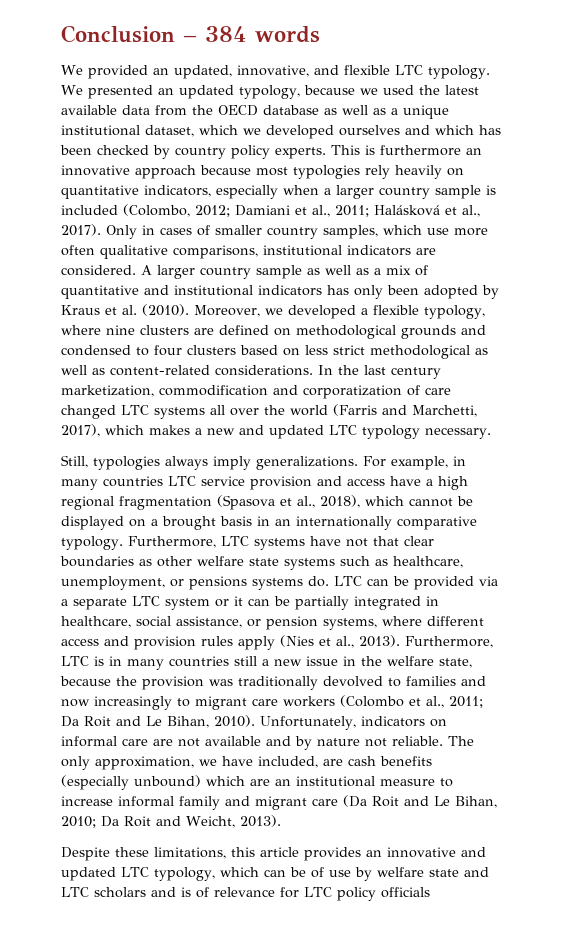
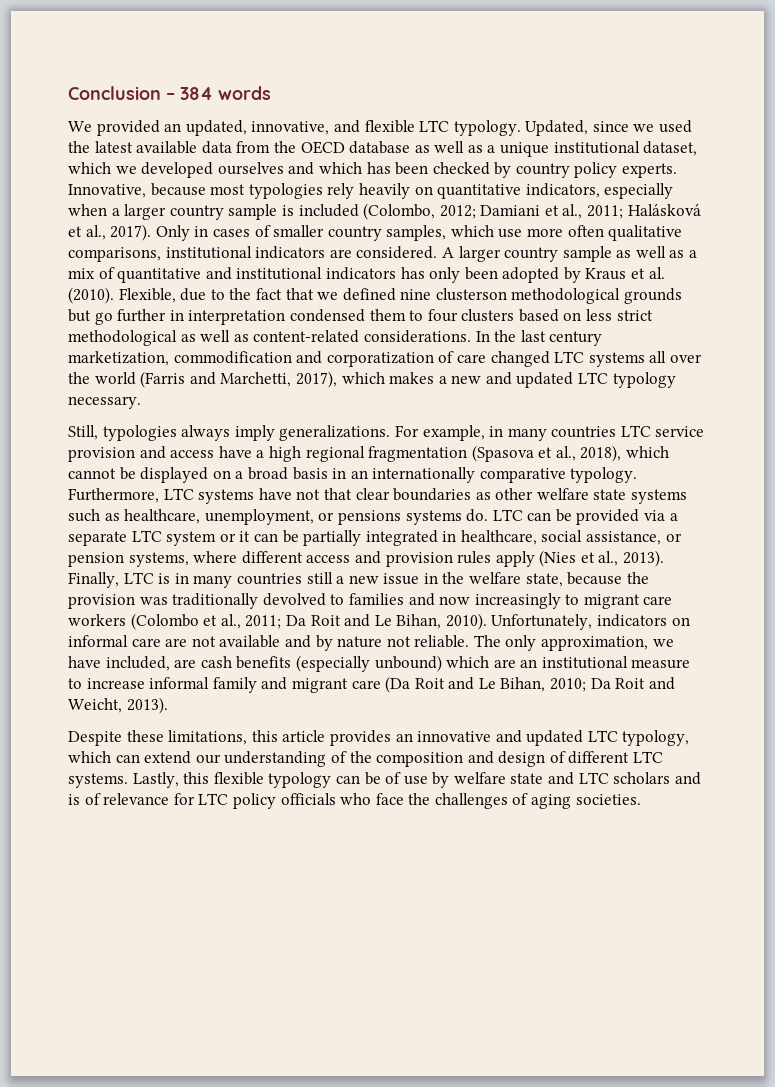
- We presented an updated typology, because we used the latest available data from the OECD database as well as a unique institutional dataset, which we developed ourselves and which has been checked by country policy experts.
+ Updated, since we used the latest available data from the OECD database as well as a unique institutional dataset, which we developed ourselves and which has been checked by country policy experts.
- This is furthermore an innovative approach because most typologies rely heavily on quantitative indicators, especially when a larger country sample is included (Colombo, 2012; Damiani et al., 2011; Halásková et al., 2017).
+ Innovative, because most typologies rely heavily on quantitative indicators, especially when a larger country sample is included (Colombo, 2012; Damiani et al., 2011; Halásková et al., 2017).
- Moreover, we developed a flexible typology, where nine clusters are defined on methodological grounds and condensed to four clusters based on less strict methodological as well as content-related considerations.
+ Flexible, due to the fact that we defined nine clusterson methodological grounds but go further in interpretation condensed them to four clusters based on less strict methodological as well as content-related considerations.
- For example, in many countries LTC service provision and access have a high regional fragmentation (Spasova et al., 2018), which cannot be displayed on a brought basis in an internationally comparative typology.
+ For example, in many countries LTC service provision and access have a high regional fragmentation (Spasova et al., 2018), which cannot be displayed on a broad basis in an internationally comparative typology.
- Furthermore, LTC is in many countries still a new issue in the welfare state, because the provision was traditionally devolved to families and now increasingly to migrant care workers (Colombo et al., 2011; Da Roit and Le Bihan, 2010).
+ Finally, LTC is in many countries still a new issue in the welfare state, because the provision was traditionally devolved to families and now increasingly to migrant care workers (Colombo et al., 2011; Da Roit and Le Bihan, 2010).
- Despite these limitations, this article provides an innovative and updated LTC typology, which can be of use by welfare state and LTC scholars and is of relevance for LTC policy officials
+ Despite these limitations, this article provides an innovative and updated LTC typology, which can extend our understanding of the composition and design of different LTC systems. Lastly, this flexible typology can be of use by welfare state and LTC scholars and is of relevance for LTC policy officials who face the challenges of aging societies.

